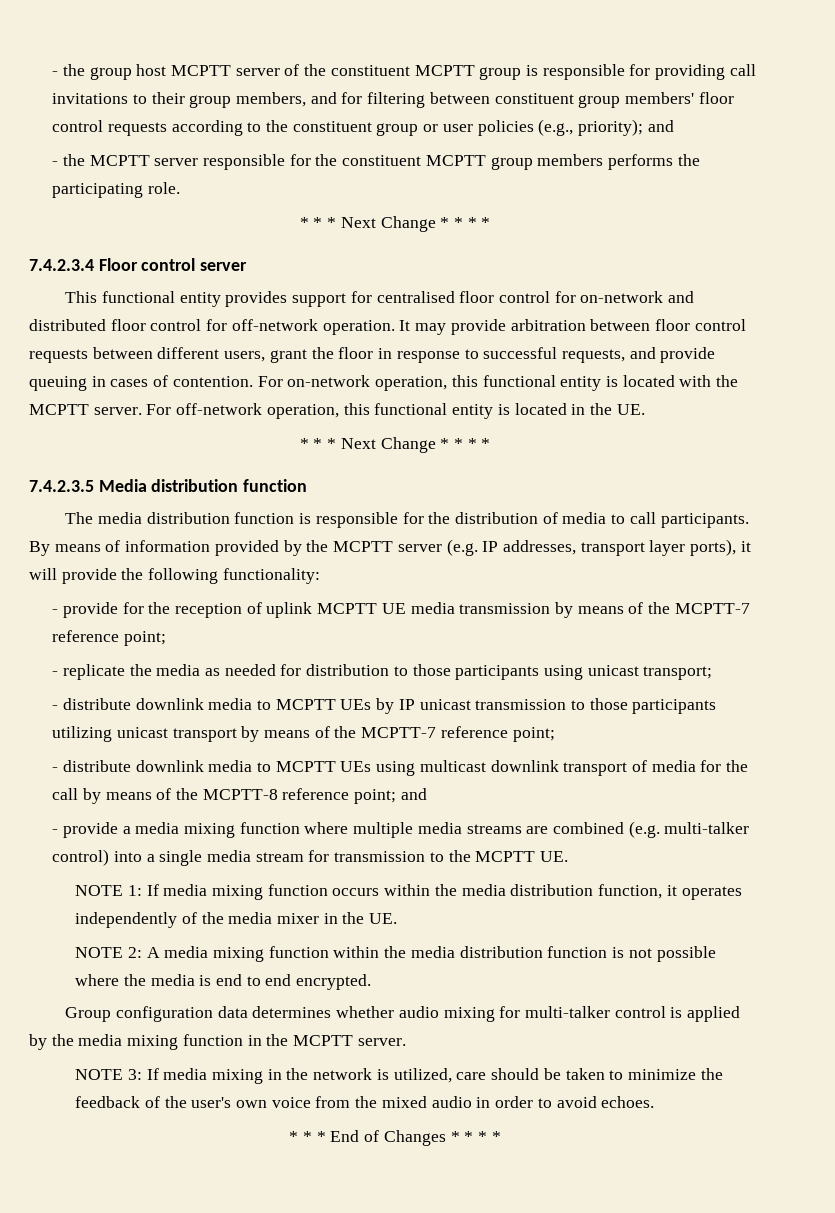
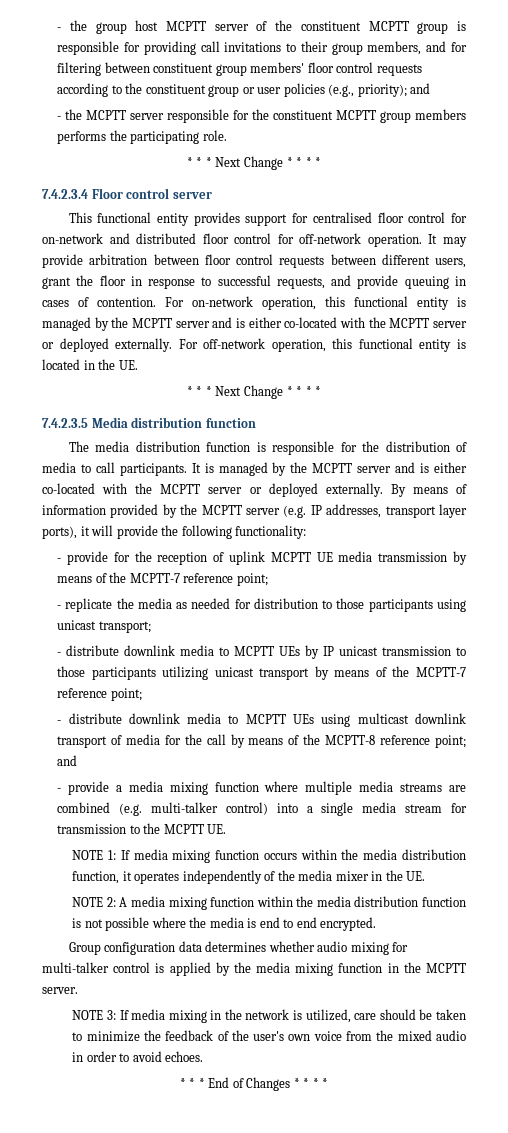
- For on-network operation, this functional entity is located with the MCPTT server.
+ For on-network operation, this functional entity is managed by the MCPTT server and is either co-located with the MCPTT server or deployed externally.
+ It is managed by the MCPTT server and is either co-located with the MCPTT server or deployed externally.

